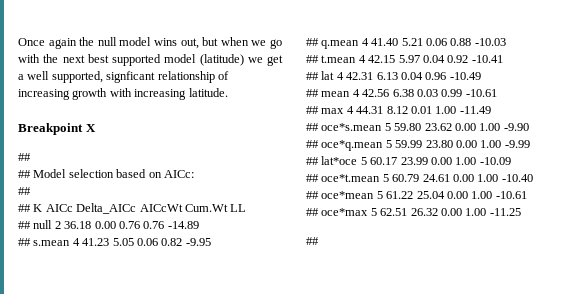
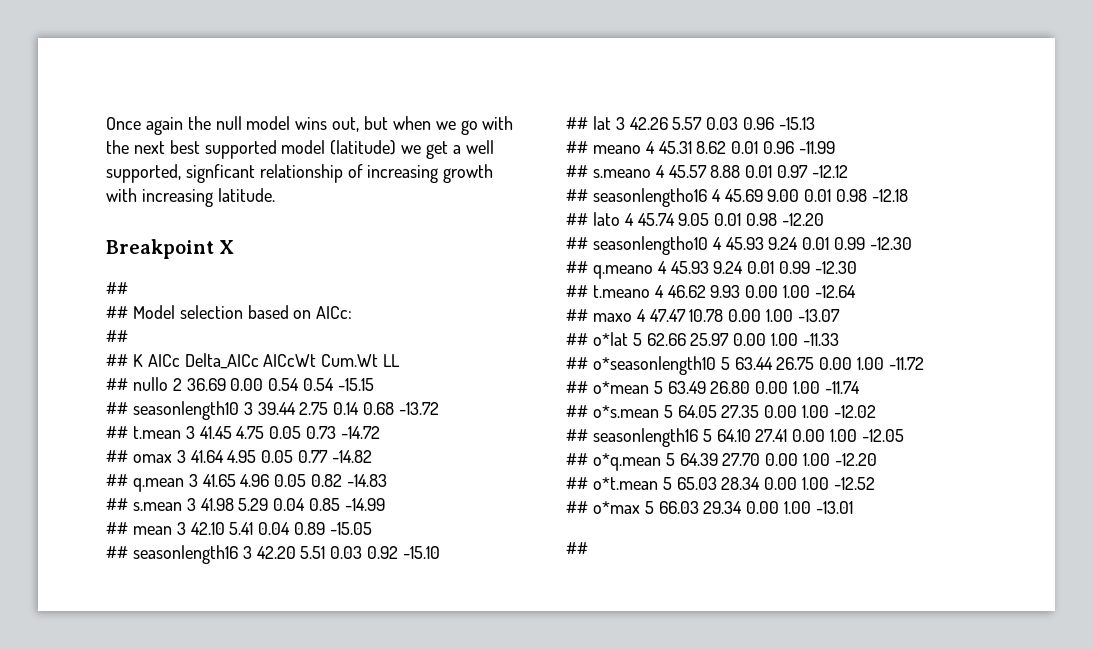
- ## null 2 36.18 0.00 0.76 0.76 -14.89
- ## s.mean 4 41.23 5.05 0.06 0.82 -9.95
- ## q.mean 4 41.40 5.21 0.06 0.88 -10.03
- ## t.mean 4 42.15 5.97 0.04 0.92 -10.41
- ## lat 4 42.31 6.13 0.04 0.96 -10.49
- ## mean 4 42.56 6.38 0.03 0.99 -10.61
- ## max 4 44.31 8.12 0.01 1.00 -11.49
- ## oce*s.mean 5 59.80 23.62 0.00 1.00 -9.90
- ## oce*q.mean 5 59.99 23.80 0.00 1.00 -9.99
- ## lat*oce 5 60.17 23.99 0.00 1.00 -10.09
- ## oce*t.mean 5 60.79 24.61 0.00 1.00 -10.40
- ## oce*mean 5 61.22 25.04 0.00 1.00 -10.61
- ## oce*max 5 62.51 26.32 0.00 1.00 -11.25
+ ## nullo 2 36.69 0.00 0.54 0.54 -15.15
+ ## seasonlength10 3 39.44 2.75 0.14 0.68 -13.72
+ ## t.mean 3 41.45 4.75 0.05 0.73 -14.72
+ ## omax 3 41.64 4.95 0.05 0.77 -14.82
+ ## q.mean 3 41.65 4.96 0.05 0.82 -14.83
+ ## s.mean 3 41.98 5.29 0.04 0.85 -14.99
+ ## mean 3 42.10 5.41 0.04 0.89 -15.05
+ ## seasonlength16 3 42.20 5.51 0.03 0.92 -15.10
+ ## lat 3 42.26 5.57 0.03 0.96 -15.13
+ ## meano 4 45.31 8.62 0.01 0.96 -11.99
+ ## s.meano 4 45.57 8.88 0.01 0.97 -12.12
+ ## seasonlengtho16 4 45.69 9.00 0.01 0.98 -12.18
+ ## lato 4 45.74 9.05 0.01 0.98 -12.20
+ ## seasonlengtho10 4 45.93 9.24 0.01 0.99 -12.30
+ ## q.meano 4 45.93 9.24 0.01 0.99 -12.30
+ ## t.meano 4 46.62 9.93 0.00 1.00 -12.64
+ ## maxo 4 47.47 10.78 0.00 1.00 -13.07
+ ## o*lat 5 62.66 25.97 0.00 1.00 -11.33
+ ## o*seasonlength10 5 63.44 26.75 0.00 1.00 -11.72
+ ## o*mean 5 63.49 26.80 0.00 1.00 -11.74
+ ## o*s.mean 5 64.05 27.35 0.00 1.00 -12.02
+ ## seasonlength16 5 64.10 27.41 0.00 1.00 -12.05
+ ## o*q.mean 5 64.39 27.70 0.00 1.00 -12.20
+ ## o*t.mean 5 65.03 28.34 0.00 1.00 -12.52
+ ## o*max 5 66.03 29.34 0.00 1.00 -13.01

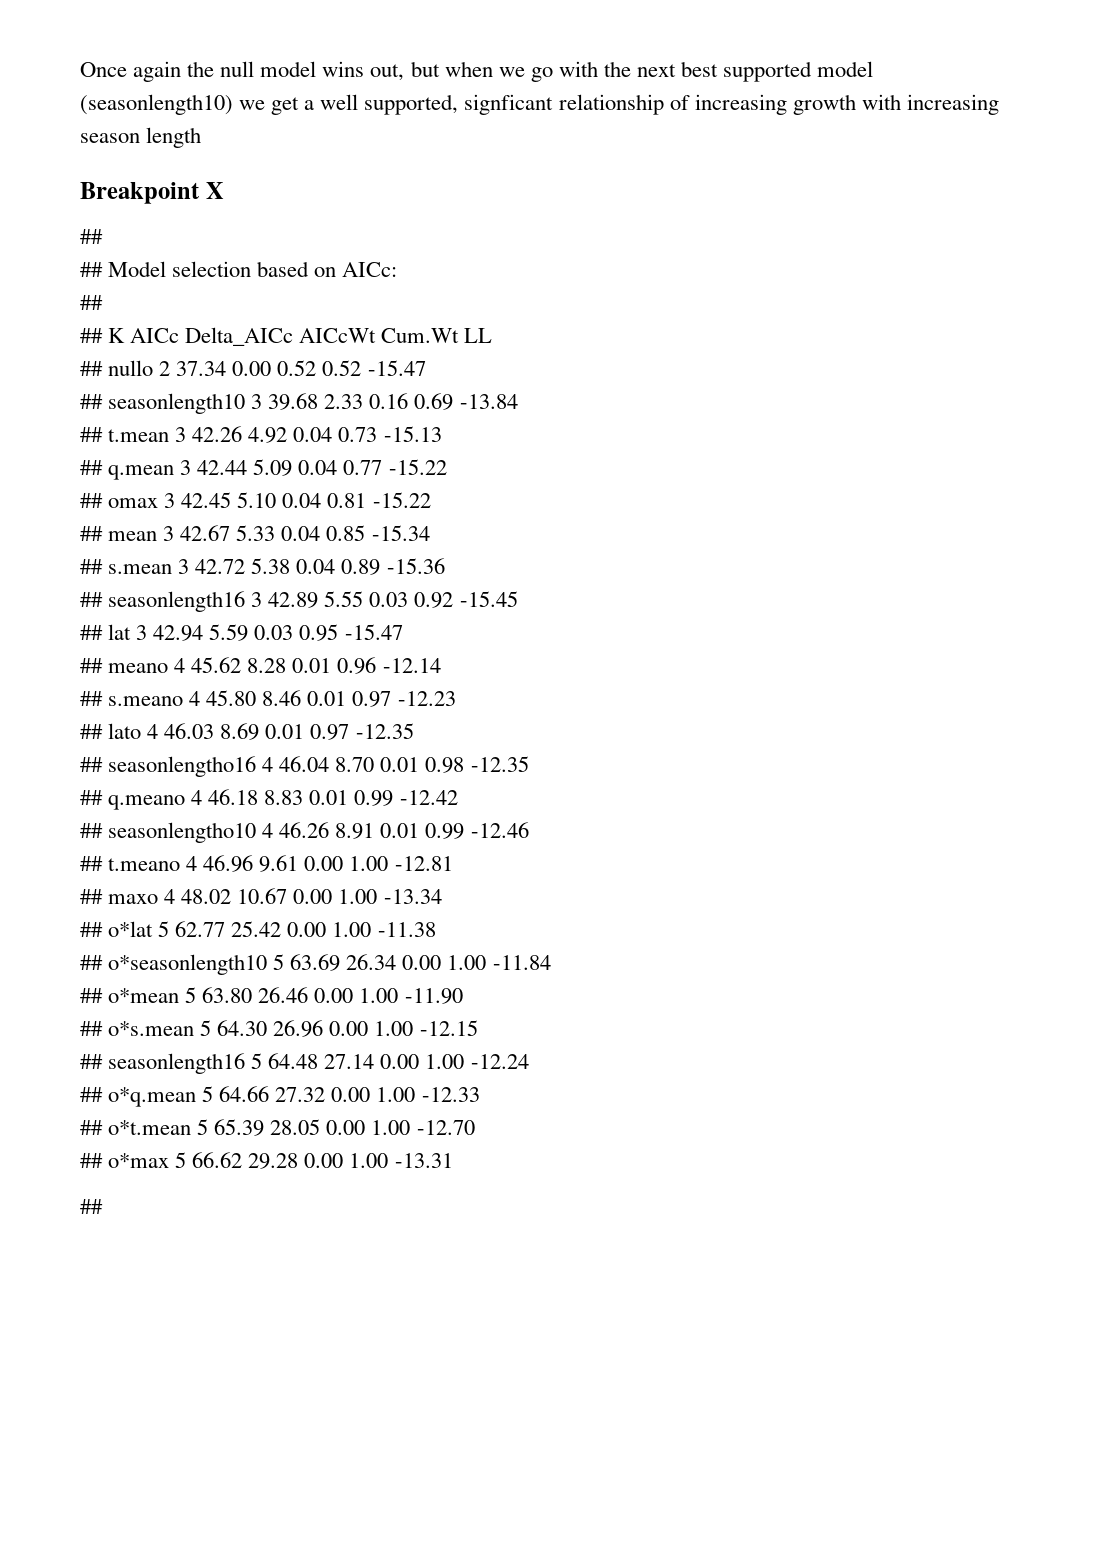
- Once again the null model wins out, but when we go with the next best supported model (latitude) we get a well supported, signficant relationship of increasing growth with increasing latitude.
+ Once again the null model wins out, but when we go with the next best supported model (seasonlength10) we get a well supported, signficant relationship of increasing growth with increasing season length
- ## nullo 2 36.69 0.00 0.54 0.54 -15.15
- ## seasonlength10 3 39.44 2.75 0.14 0.68 -13.72
- ## t.mean 3 41.45 4.75 0.05 0.73 -14.72
- ## omax 3 41.64 4.95 0.05 0.77 -14.82
- ## q.mean 3 41.65 4.96 0.05 0.82 -14.83
- ## s.mean 3 41.98 5.29 0.04 0.85 -14.99
- ## mean 3 42.10 5.41 0.04 0.89 -15.05
+ ## nullo 2 37.34 0.00 0.52 0.52 -15.47
+ ## seasonlength10 3 39.68 2.33 0.16 0.69 -13.84
+ ## t.mean 3 42.26 4.92 0.04 0.73 -15.13
+ ## q.mean 3 42.44 5.09 0.04 0.77 -15.22
+ ## omax 3 42.45 5.10 0.04 0.81 -15.22
+ ## mean 3 42.67 5.33 0.04 0.85 -15.34
+ ## s.mean 3 42.72 5.38 0.04 0.89 -15.36
- ## seasonlength16 3 42.20 5.51 0.03 0.92 -15.10
+ ## seasonlength16 3 42.89 5.55 0.03 0.92 -15.45
- ## lat 3 42.26 5.57 0.03 0.96 -15.13
+ ## lat 3 42.94 5.59 0.03 0.95 -15.47
- ## meano 4 45.31 8.62 0.01 0.96 -11.99
+ ## meano 4 45.62 8.28 0.01 0.96 -12.14
- ## s.meano 4 45.57 8.88 0.01 0.97 -12.12
+ ## s.meano 4 45.80 8.46 0.01 0.97 -12.23
+ ## lato 4 46.03 8.69 0.01 0.97 -12.35
- ## seasonlengtho16 4 45.69 9.00 0.01 0.98 -12.18
- ## lato 4 45.74 9.05 0.01 0.98 -12.20
- ## seasonlengtho10 4 45.93 9.24 0.01 0.99 -12.30
- ## q.meano 4 45.93 9.24 0.01 0.99 -12.30
+ ## seasonlengtho16 4 46.04 8.70 0.01 0.98 -12.35
+ ## q.meano 4 46.18 8.83 0.01 0.99 -12.42
+ ## seasonlengtho10 4 46.26 8.91 0.01 0.99 -12.46
- ## t.meano 4 46.62 9.93 0.00 1.00 -12.64
+ ## t.meano 4 46.96 9.61 0.00 1.00 -12.81
- ## maxo 4 47.47 10.78 0.00 1.00 -13.07
+ ## maxo 4 48.02 10.67 0.00 1.00 -13.34
- ## o*lat 5 62.66 25.97 0.00 1.00 -11.33
+ ## o*lat 5 62.77 25.42 0.00 1.00 -11.38
- ## o*seasonlength10 5 63.44 26.75 0.00 1.00 -11.72
+ ## o*seasonlength10 5 63.69 26.34 0.00 1.00 -11.84
- ## o*mean 5 63.49 26.80 0.00 1.00 -11.74
+ ## o*mean 5 63.80 26.46 0.00 1.00 -11.90
- ## o*s.mean 5 64.05 27.35 0.00 1.00 -12.02
+ ## o*s.mean 5 64.30 26.96 0.00 1.00 -12.15
- ## seasonlength16 5 64.10 27.41 0.00 1.00 -12.05
+ ## seasonlength16 5 64.48 27.14 0.00 1.00 -12.24
- ## o*q.mean 5 64.39 27.70 0.00 1.00 -12.20
+ ## o*q.mean 5 64.66 27.32 0.00 1.00 -12.33
- ## o*t.mean 5 65.03 28.34 0.00 1.00 -12.52
+ ## o*t.mean 5 65.39 28.05 0.00 1.00 -12.70
- ## o*max 5 66.03 29.34 0.00 1.00 -13.01
+ ## o*max 5 66.62 29.28 0.00 1.00 -13.31

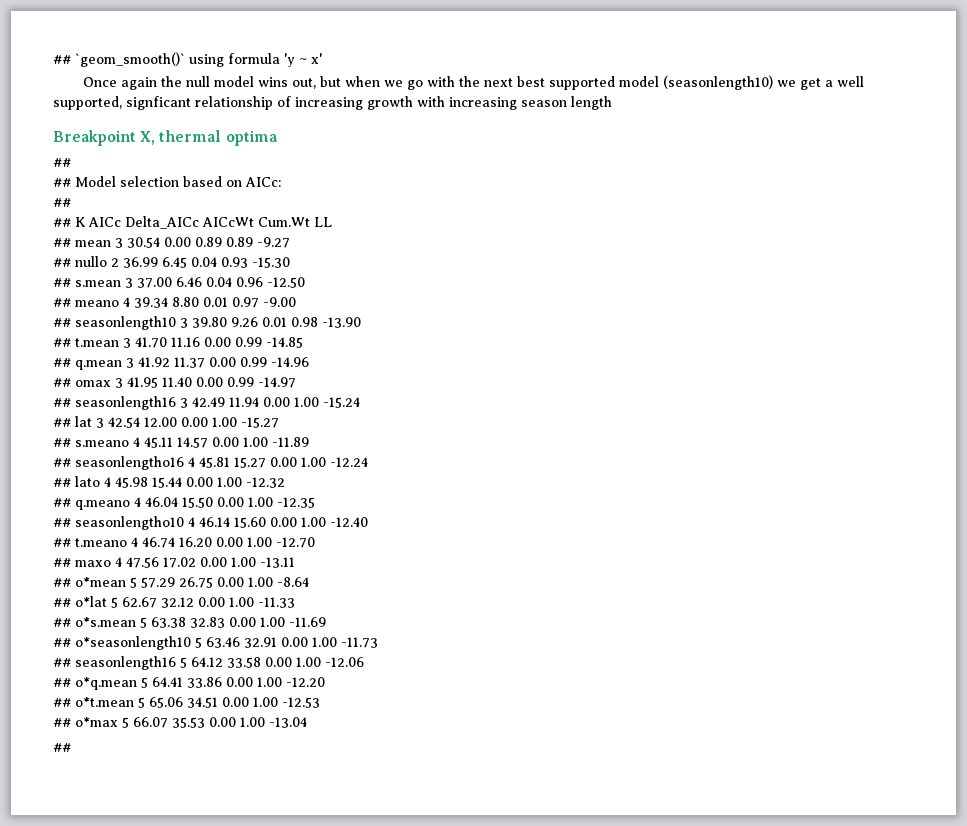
+ ## `geom_smooth()` using formula 'y ~ x'
- Breakpoint X
+ Breakpoint X, thermal optima
- ## nullo 2 37.34 0.00 0.52 0.52 -15.47
- ## seasonlength10 3 39.68 2.33 0.16 0.69 -13.84
- ## t.mean 3 42.26 4.92 0.04 0.73 -15.13
- ## q.mean 3 42.44 5.09 0.04 0.77 -15.22
- ## omax 3 42.45 5.10 0.04 0.81 -15.22
- ## mean 3 42.67 5.33 0.04 0.85 -15.34
- ## s.mean 3 42.72 5.38 0.04 0.89 -15.36
- ## seasonlength16 3 42.89 5.55 0.03 0.92 -15.45
- ## lat 3 42.94 5.59 0.03 0.95 -15.47
- ## meano 4 45.62 8.28 0.01 0.96 -12.14
- ## s.meano 4 45.80 8.46 0.01 0.97 -12.23
- ## lato 4 46.03 8.69 0.01 0.97 -12.35
- ## seasonlengtho16 4 46.04 8.70 0.01 0.98 -12.35
- ## q.meano 4 46.18 8.83 0.01 0.99 -12.42
- ## seasonlengtho10 4 46.26 8.91 0.01 0.99 -12.46
- ## t.meano 4 46.96 9.61 0.00 1.00 -12.81
- ## maxo 4 48.02 10.67 0.00 1.00 -13.34
- ## o*lat 5 62.77 25.42 0.00 1.00 -11.38
- ## o*seasonlength10 5 63.69 26.34 0.00 1.00 -11.84
- ## o*mean 5 63.80 26.46 0.00 1.00 -11.90
- ## o*s.mean 5 64.30 26.96 0.00 1.00 -12.15
- ## seasonlength16 5 64.48 27.14 0.00 1.00 -12.24
+ ## mean 3 30.54 0.00 0.89 0.89 -9.27
+ ## nullo 2 36.99 6.45 0.04 0.93 -15.30
+ ## s.mean 3 37.00 6.46 0.04 0.96 -12.50
+ ## meano 4 39.34 8.80 0.01 0.97 -9.00
+ ## seasonlength10 3 39.80 9.26 0.01 0.98 -13.90
+ ## t.mean 3 41.70 11.16 0.00 0.99 -14.85
+ ## q.mean 3 41.92 11.37 0.00 0.99 -14.96
+ ## omax 3 41.95 11.40 0.00 0.99 -14.97
+ ## seasonlength16 3 42.49 11.94 0.00 1.00 -15.24
+ ## lat 3 42.54 12.00 0.00 1.00 -15.27
+ ## s.meano 4 45.11 14.57 0.00 1.00 -11.89
+ ## seasonlengtho16 4 45.81 15.27 0.00 1.00 -12.24
- ## o*q.mean 5 64.66 27.32 0.00 1.00 -12.33
- ## o*t.mean 5 65.39 28.05 0.00 1.00 -12.70
+ ## lato 4 45.98 15.44 0.00 1.00 -12.32
+ ## q.meano 4 46.04 15.50 0.00 1.00 -12.35
+ ## seasonlengtho10 4 46.14 15.60 0.00 1.00 -12.40
+ ## t.meano 4 46.74 16.20 0.00 1.00 -12.70
+ ## maxo 4 47.56 17.02 0.00 1.00 -13.11
+ ## o*mean 5 57.29 26.75 0.00 1.00 -8.64
+ ## o*lat 5 62.67 32.12 0.00 1.00 -11.33
+ ## o*s.mean 5 63.38 32.83 0.00 1.00 -11.69
+ ## o*seasonlength10 5 63.46 32.91 0.00 1.00 -11.73
+ ## seasonlength16 5 64.12 33.58 0.00 1.00 -12.06
+ ## o*q.mean 5 64.41 33.86 0.00 1.00 -12.20
+ ## o*t.mean 5 65.06 34.51 0.00 1.00 -12.53
- ## o*max 5 66.62 29.28 0.00 1.00 -13.31
+ ## o*max 5 66.07 35.53 0.00 1.00 -13.04

